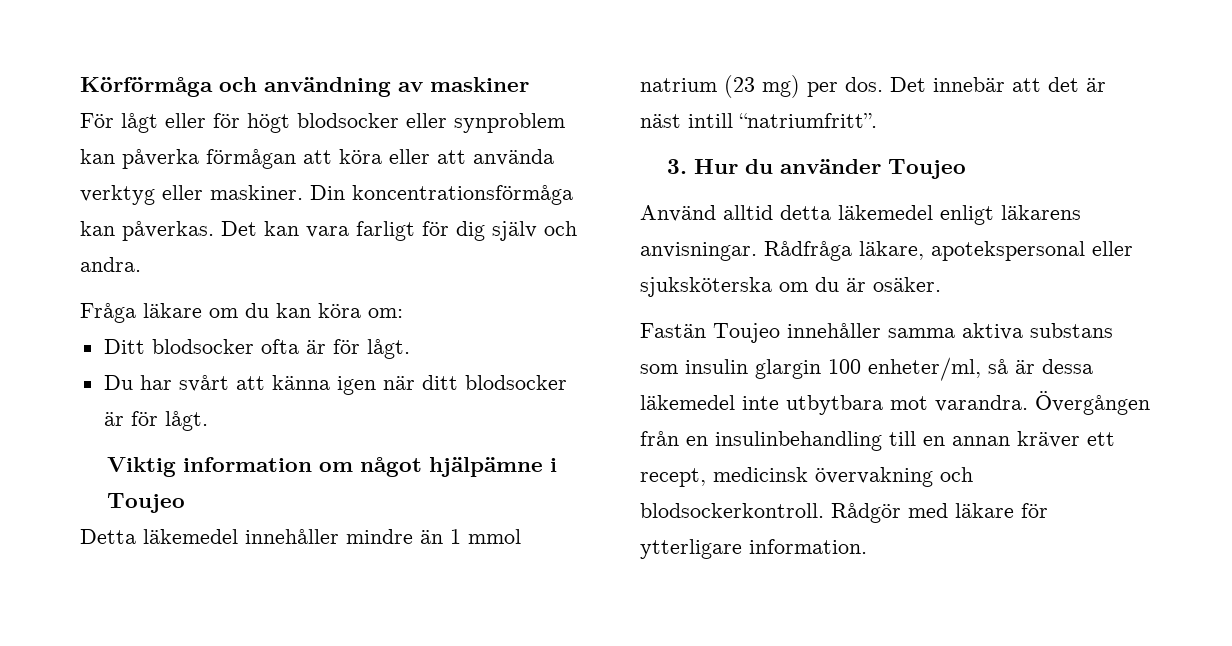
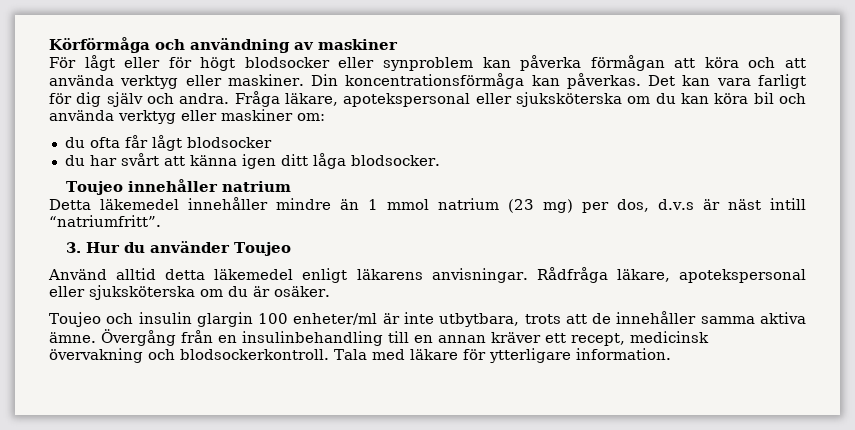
- För lågt eller för högt blodsocker eller synproblem kan påverka förmågan att köra eller att använda verktyg eller maskiner.
+ För lågt eller för högt blodsocker eller synproblem kan påverka förmågan att köra och att använda verktyg eller maskiner.
- Det kan vara farligt för dig själv och andra.
- Fråga läkare om du kan köra om:
- Ditt blodsocker ofta är för lågt.
- Du har svårt att känna igen när ditt blodsocker är för lågt.
- Viktig information om något hjälpämne i Toujeo
+ Det kan vara farligt för dig själv och andra. Fråga läkare, apotekspersonal eller sjuksköterska om du kan köra bil och använda verktyg eller maskiner om:
+ du ofta får lågt blodsocker
+ du har svårt att känna igen ditt låga blodsocker.
+ Toujeo innehåller natrium
- Detta läkemedel innehåller mindre än 1 mmol natrium (23 mg) per dos. Det innebär att det är näst intill “natriumfritt”.
+ Detta läkemedel innehåller mindre än 1 mmol natrium (23 mg) per dos, d.v.s är näst intill “natriumfritt”.
- Fastän Toujeo innehåller samma aktiva substans som insulin glargin 100 enheter/ml, så är dessa läkemedel inte utbytbara mot varandra. Övergången från en insulinbehandling till en annan kräver ett recept, medicinsk övervakning och blodsockerkontroll.
+ Toujeo och insulin glargin 100 enheter/ml är inte utbytbara, trots att de innehåller samma aktiva ämne. Övergång från en insulinbehandling till en annan kräver ett recept, medicinsk övervakning och blodsockerkontroll.
- Rådgör med läkare för ytterligare information.
+ Tala med läkare för ytterligare information.

